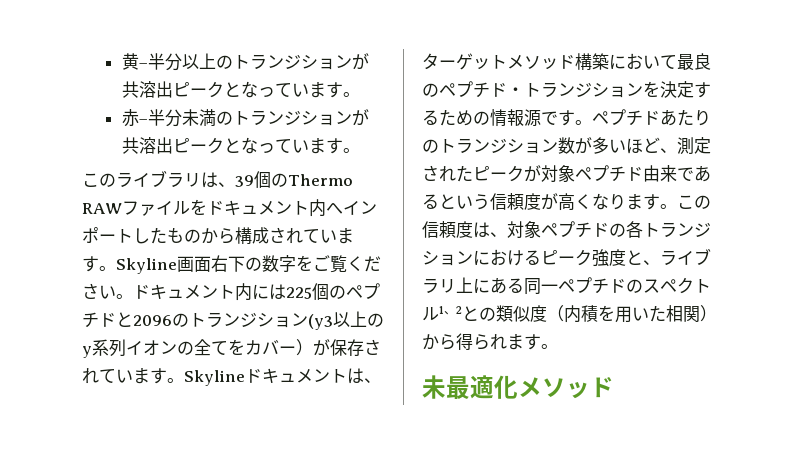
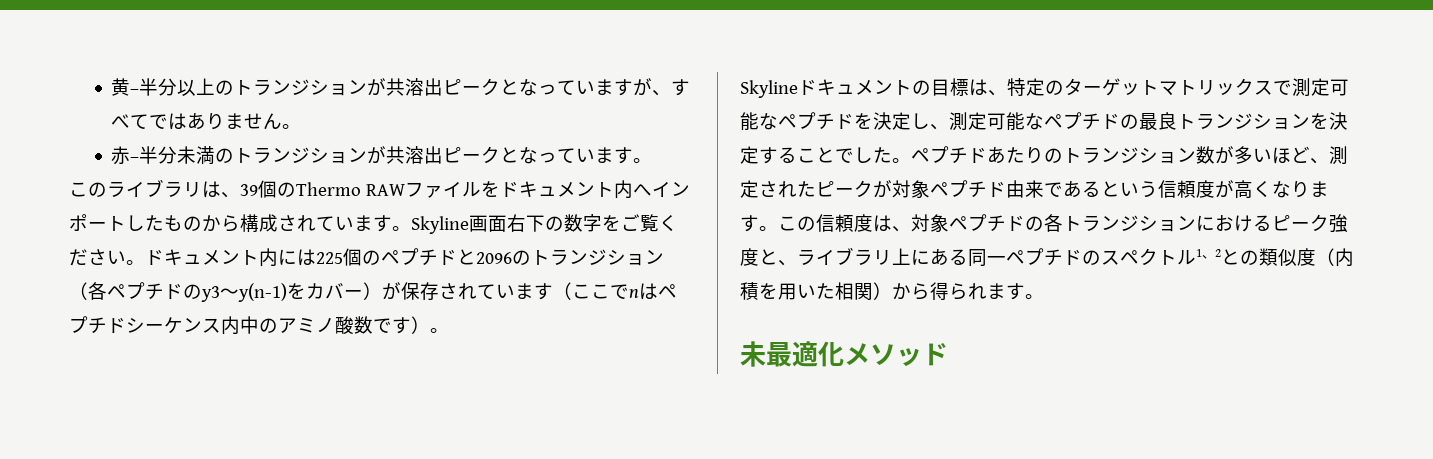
- 黄–半分以上のトランジションが共溶出ピークとなっています。
+ 黄–半分以上のトランジションが共溶出ピークとなっていますが、すべてではありません。
- ドキュメント内には225個のペプチドと2096のトランジション(y3以上のy系列イオンの全てをカバー）が保存されています。Skylineドキュメントは、ターゲットメソッド構築において最良のペプチド・トランジションを決定するための情報源です。
+ ドキュメント内には225個のペプチドと2096のトランジション（各ペプチドのy3～y(n-1)をカバー）が保存されています（ここでnはペプチドシーケンス内中のアミノ酸数です）。
+ Skylineドキュメントの目標は、特定のターゲットマトリックスで測定可能なペプチドを決定し、測定可能なペプチドの最良トランジションを決定することでした。

